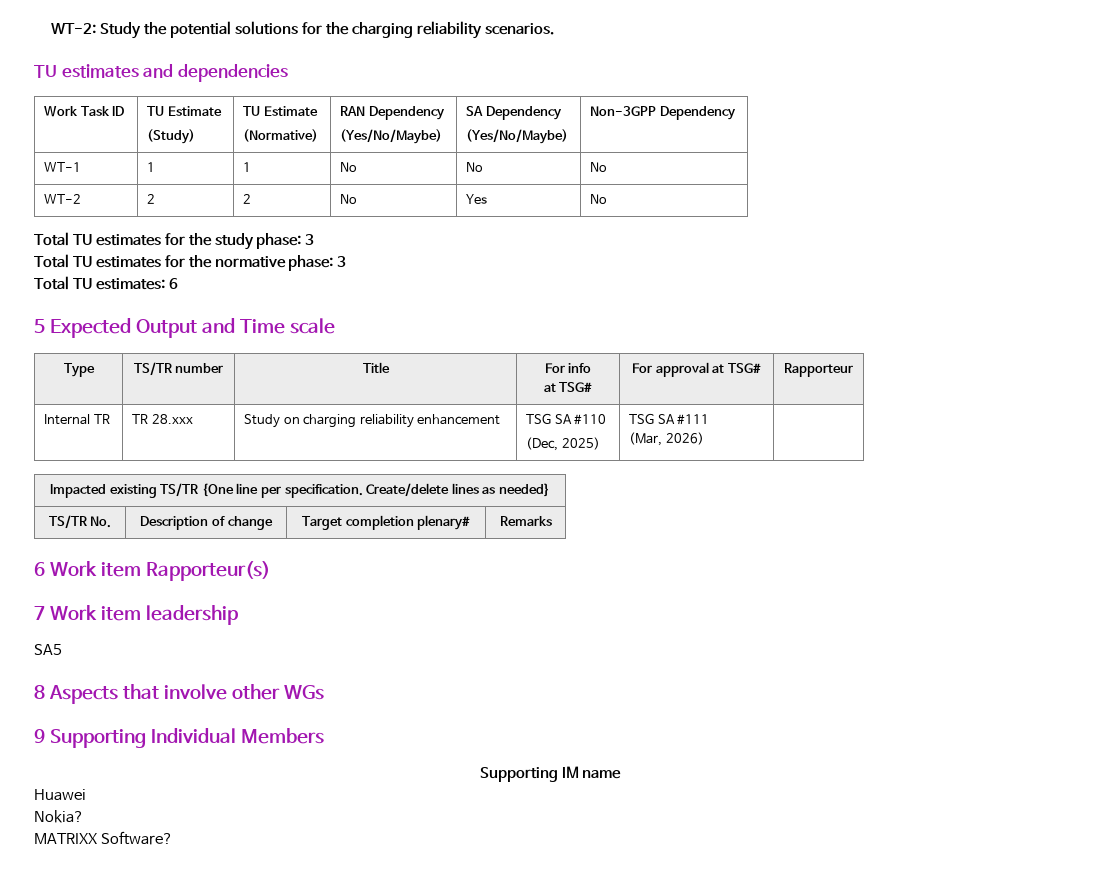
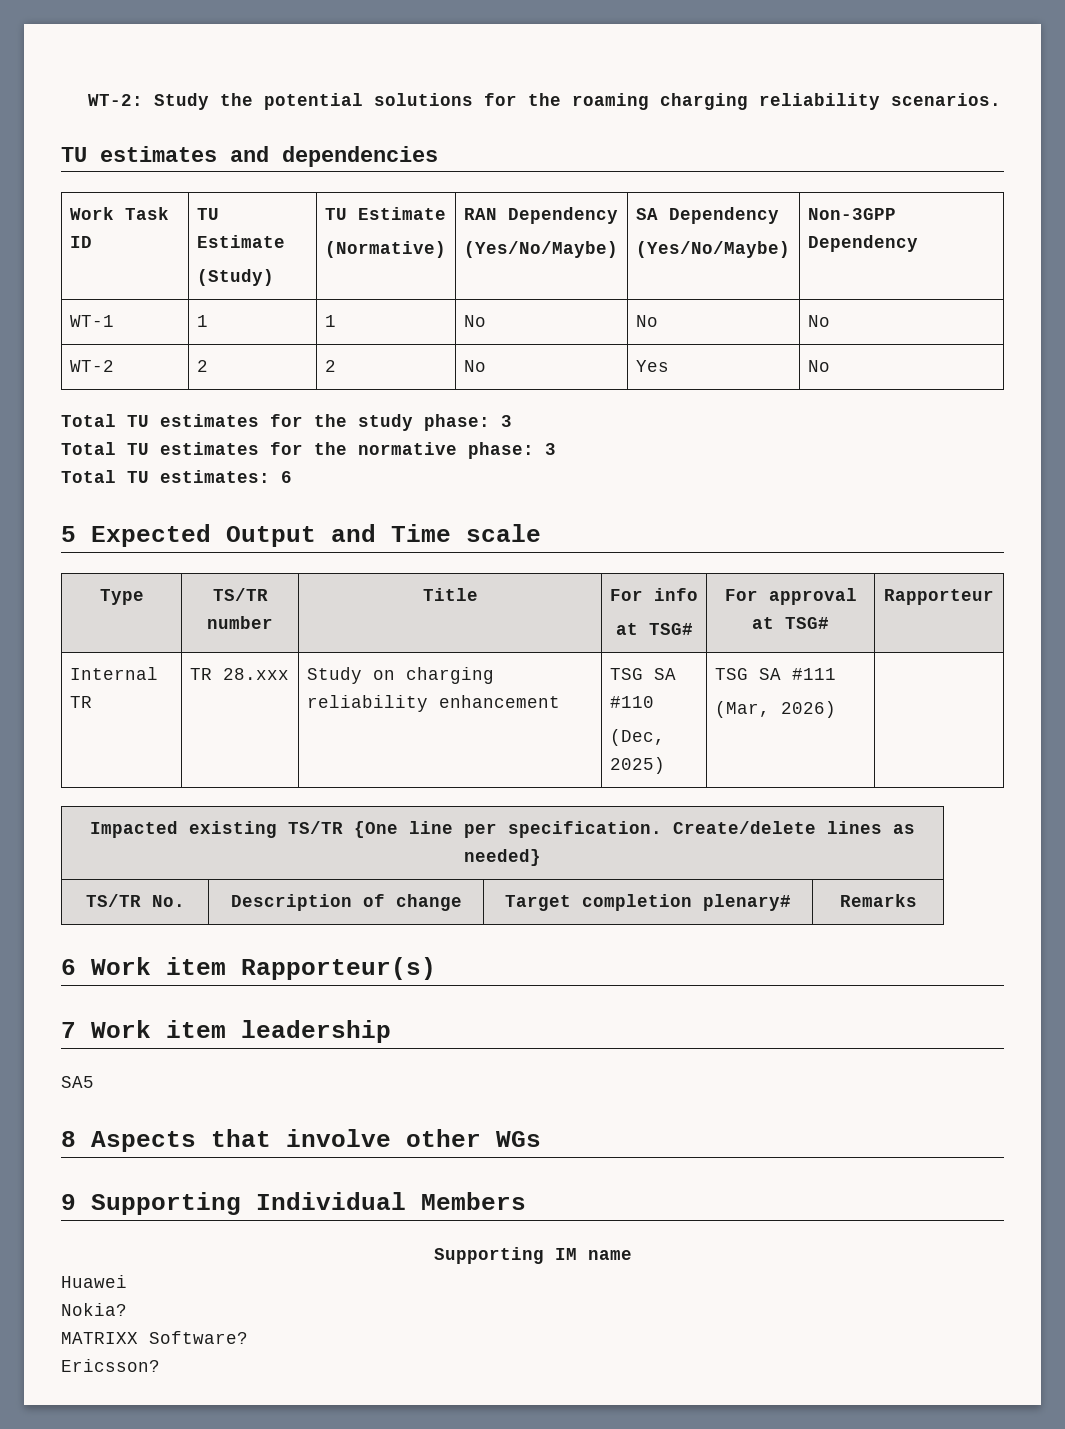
- WT-2: Study the potential solutions for the charging reliability scenarios.
+ WT-2: Study the potential solutions for the roaming charging reliability scenarios.
+ Ericsson?

